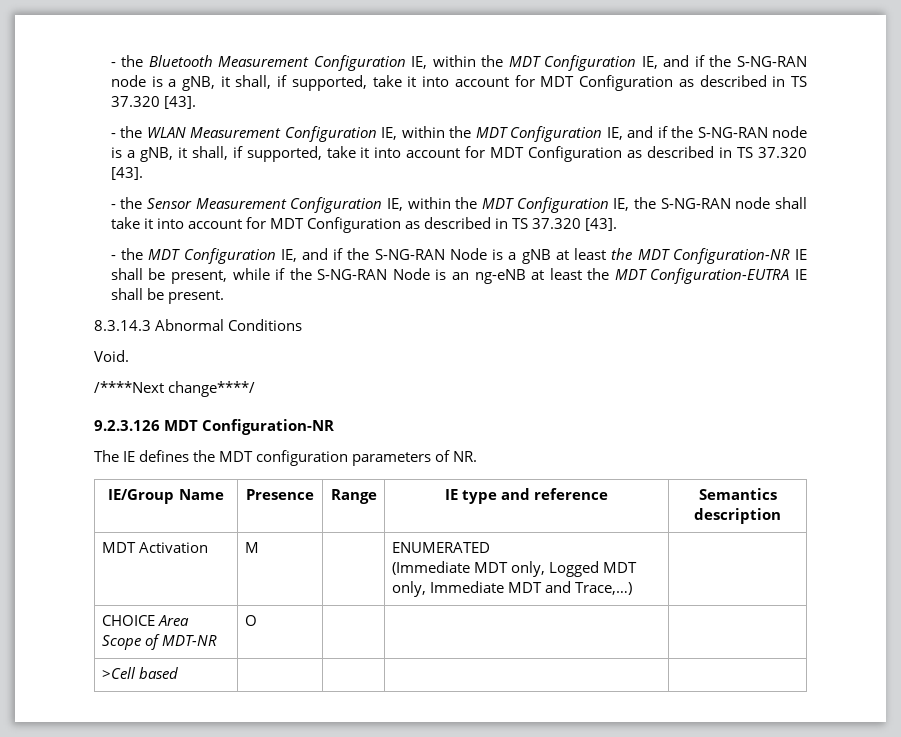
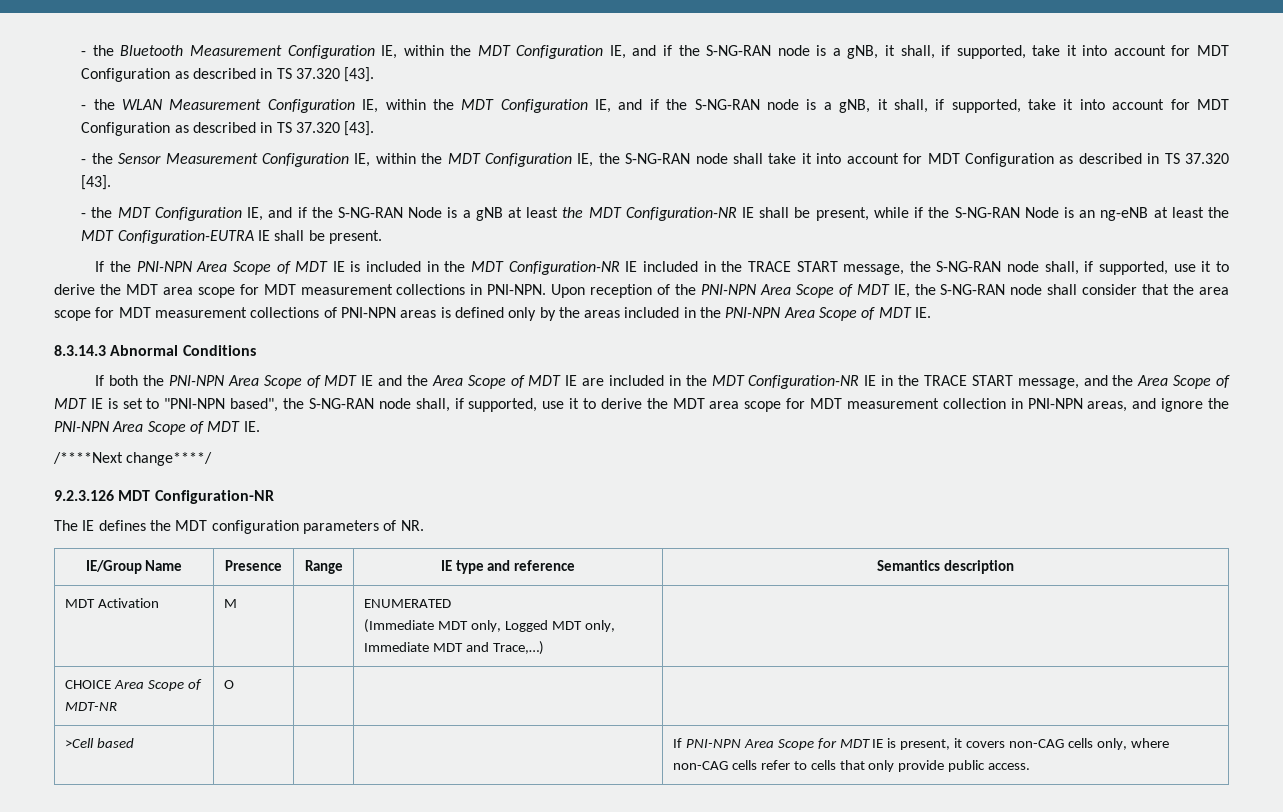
+ If the PNI-NPN Area Scope of MDT IE is included in the MDT Configuration-NR IE included in the TRACE START message, the S-NG-RAN node shall, if supported, use it to derive the MDT area scope for MDT measurement collections in PNI-NPN. Upon reception of the PNI-NPN Area Scope of MDT IE, the S-NG-RAN node shall consider that the area scope for MDT measurement collections of PNI-NPN areas is defined only by the areas included in the PNI-NPN Area Scope of MDT IE.
  8.3.14.3 Abnormal Conditions
- Void.
+ If both the PNI-NPN Area Scope of MDT IE and the Area Scope of MDT IE are included in the MDT Configuration-NR IE in the TRACE START message, and the Area Scope of MDT IE is set to "PNI-NPN based", the S-NG-RAN node shall, if supported, use it to derive the MDT area scope for MDT measurement collection in PNI-NPN areas, and ignore the PNI-NPN Area Scope of MDT IE.
- >Cell based | | | |
+ >Cell based | | | | If PNI-NPN Area Scope for MDT IE is present, it covers non-CAG cells only, where non-CAG cells refer to cells that only provide public access.

